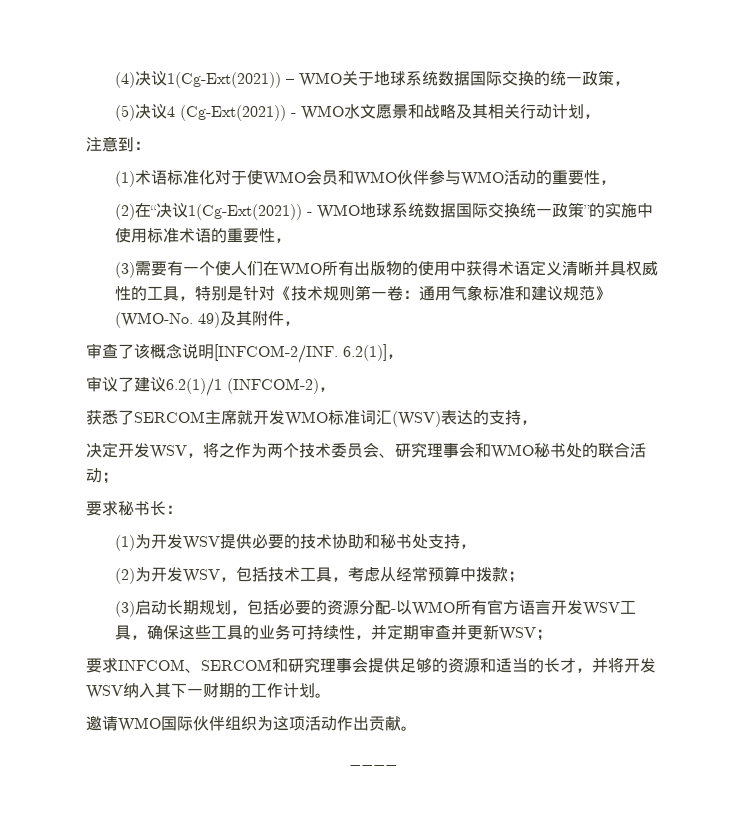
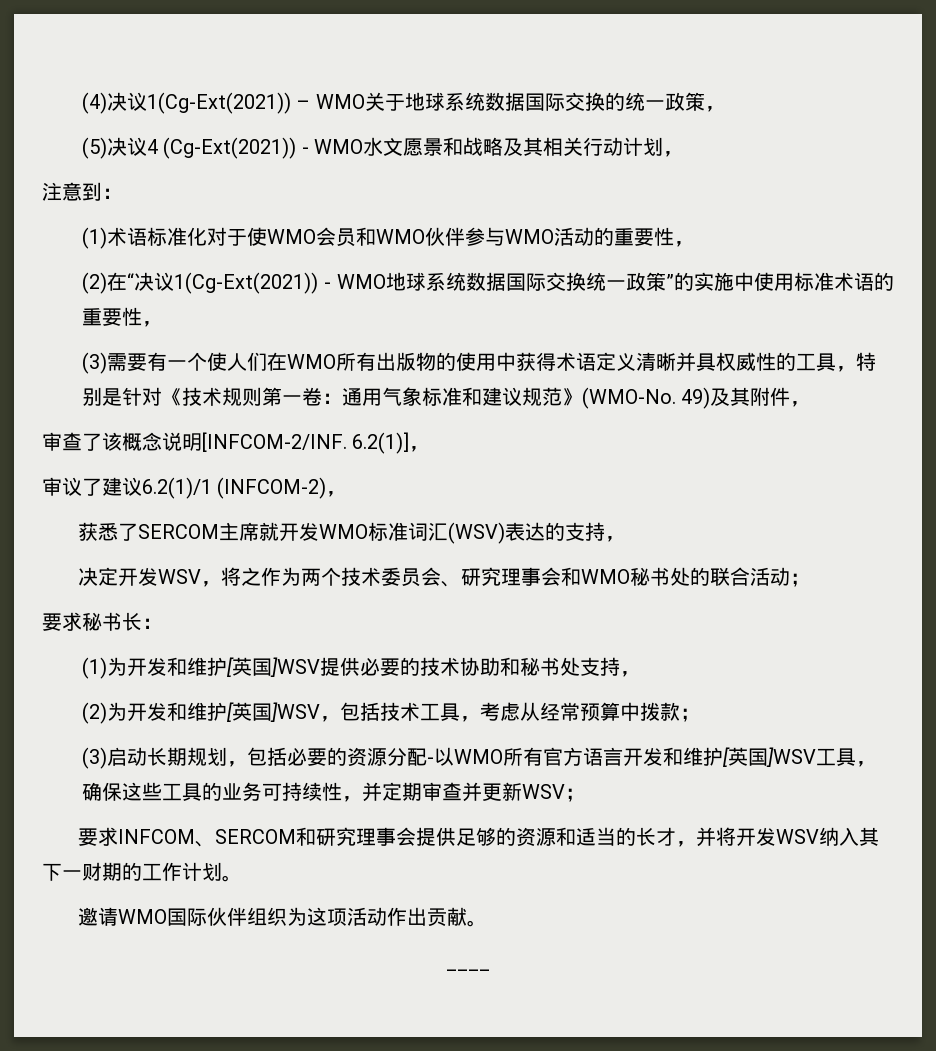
- (1)为开发WSV提供必要的技术协助和秘书处支持，
+ (1)为开发和维护[英国]WSV提供必要的技术协助和秘书处支持，
- (2)为开发WSV，包括技术工具，考虑从经常预算中拨款；
+ (2)为开发和维护[英国]WSV，包括技术工具，考虑从经常预算中拨款；
- (3)启动长期规划，包括必要的资源分配-以WMO所有官方语言开发WSV工具，确保这些工具的业务可持续性，并定期审查并更新WSV；
+ (3)启动长期规划，包括必要的资源分配-以WMO所有官方语言开发和维护[英国]WSV工具，确保这些工具的业务可持续性，并定期审查并更新WSV；

